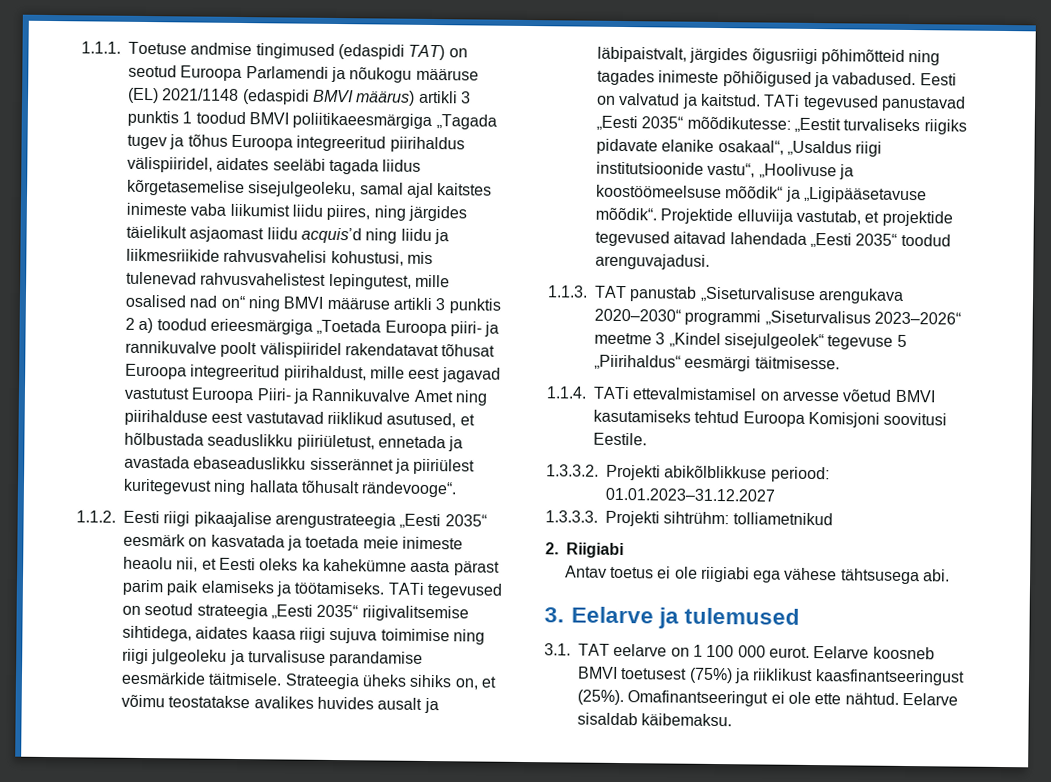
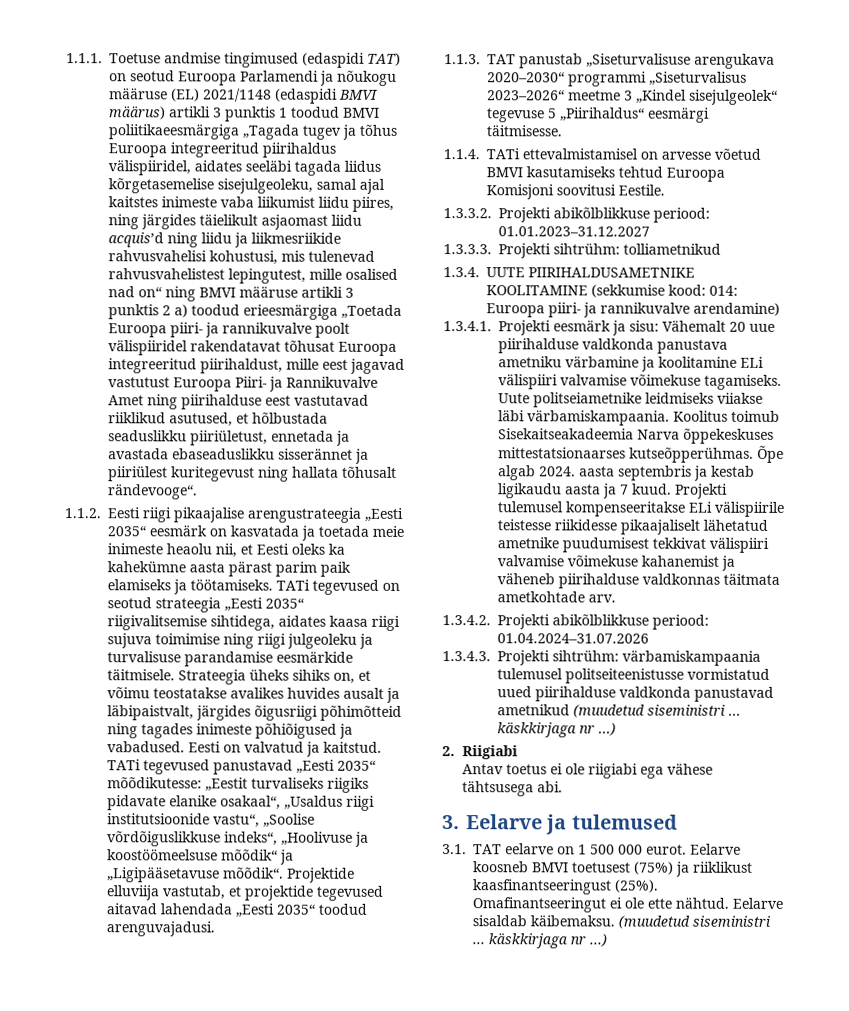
- TATi tegevused panustavad „Eesti 2035“ mõõdikutesse: „Eestit turvaliseks riigiks pidavate elanike osakaal“, „Usaldus riigi institutsioonide vastu“, „Hoolivuse ja koostöömeelsuse mõõdik“ ja „Ligipääsetavuse mõõdik“.
+ TATi tegevused panustavad „Eesti 2035“ mõõdikutesse: „Eestit turvaliseks riigiks pidavate elanike osakaal“, „Usaldus riigi institutsioonide vastu“, „Soolise võrdõiguslikkuse indeks“, „Hoolivuse ja koostöömeelsuse mõõdik“ ja „Ligipääsetavuse mõõdik“.
+ 1.3.4. UUTE PIIRIHALDUSAMETNIKE KOOLITAMINE (sekkumise kood: 014: Euroopa piiri- ja rannikuvalve arendamine)
+ 1.3.4.1. Projekti eesmärk ja sisu: Vähemalt 20 uue piirihalduse valdkonda panustava ametniku värbamine ja koolitamine ELi välispiiri valvamise võimekuse tagamiseks. Uute politseiametnike leidmiseks viiakse läbi värbamiskampaania. Koolitus toimub Sisekaitseakadeemia Narva õppekeskuses mittestatsionaarses kutseõpperühmas. Õpe algab 2024. aasta septembris ja kestab ligikaudu aasta ja 7 kuud. Projekti tulemusel kompenseeritakse ELi välispiirile teistesse riikidesse pikaajaliselt lähetatud ametnike puudumisest tekkivat välispiiri valvamise võimekuse kahanemist ja väheneb piirihalduse valdkonnas täitmata ametkohtade arv.
+ 1.3.4.2. Projekti abikõlblikkuse periood: 01.04.2024–31.07.2026
+ 1.3.4.3. Projekti sihtrühm: värbamiskampaania tulemusel politseiteenistusse vormistatud uued piirihalduse valdkonda panustavad ametnikud (muudetud siseministri … käskkirjaga nr …)
- 3.1. TAT eelarve on 1 100 000 eurot.
+ 3.1. TAT eelarve on 1 500 000 eurot.
- Eelarve sisaldab käibemaksu.
+ Eelarve sisaldab käibemaksu. (muudetud siseministri … käskkirjaga nr …)

